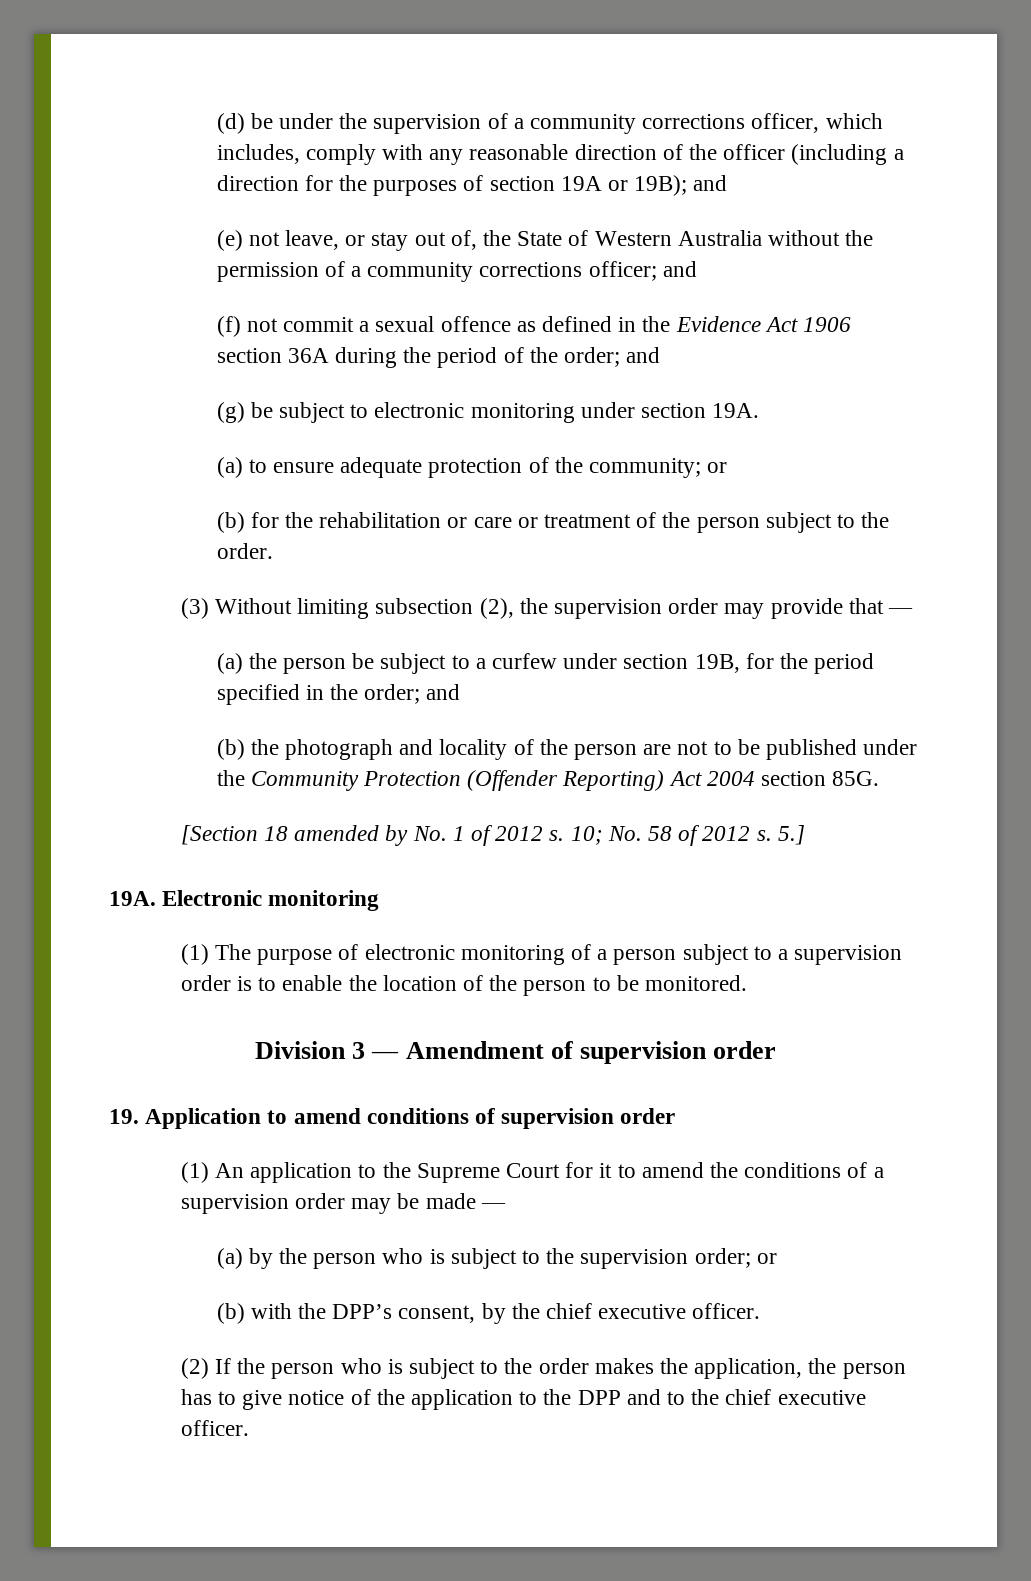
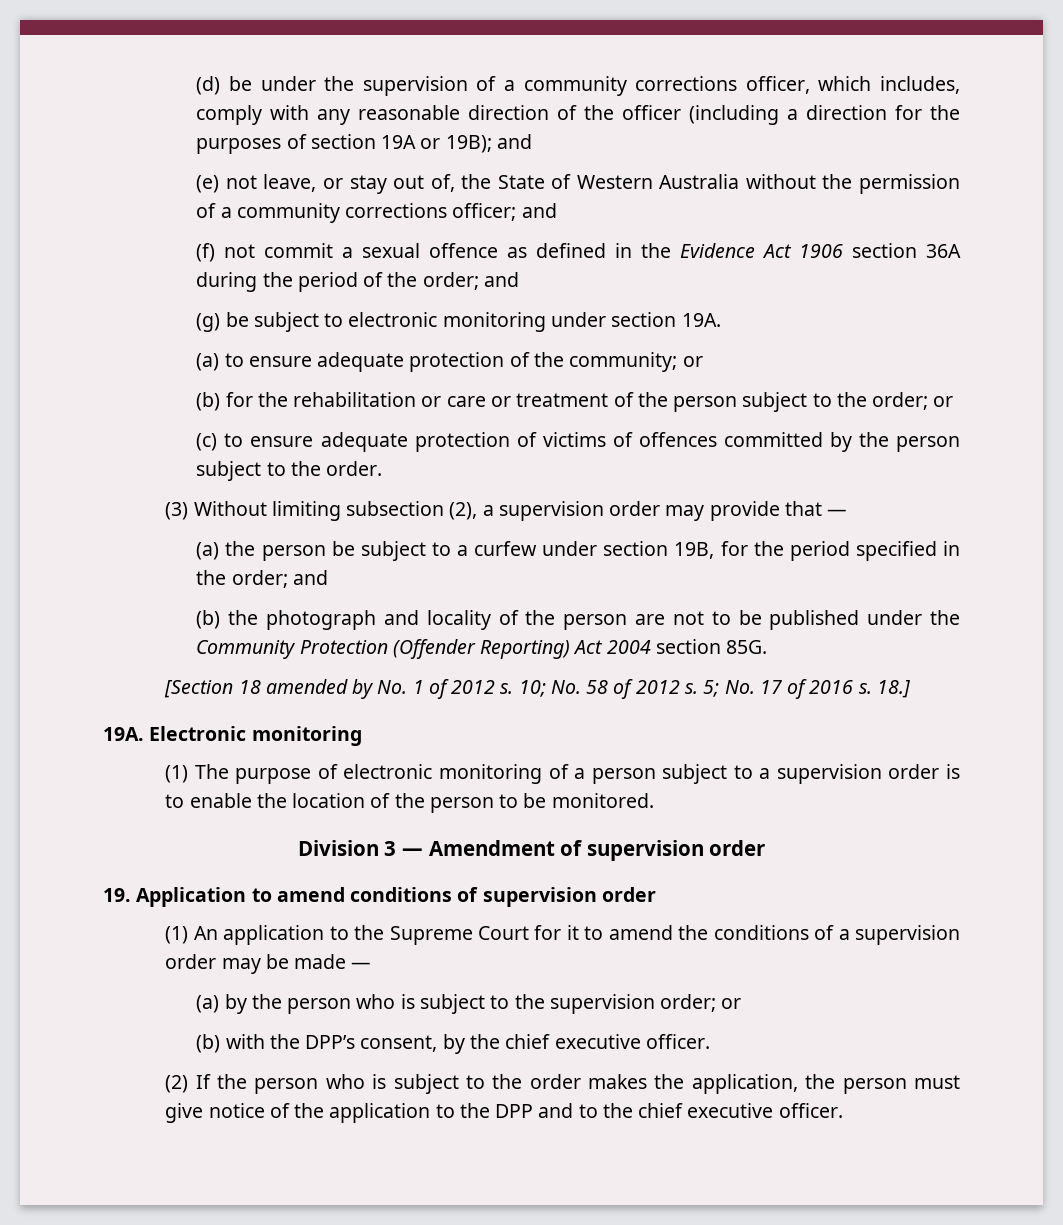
- (b) for the rehabilitation or care or treatment of the person subject to the order.
+ (b) for the rehabilitation or care or treatment of the person subject to the order; or
+ (c) to ensure adequate protection of victims of offences committed by the person subject to the order.
- (3) Without limiting subsection (2), the supervision order may provide that —
+ (3) Without limiting subsection (2), a supervision order may provide that —
- 5.]
+ 5; No. 17 of 2016 s. 18.]
- (2) If the person who is subject to the order makes the application, the person has to give notice of the application to the DPP and to the chief executive officer.
+ (2) If the person who is subject to the order makes the application, the person must give notice of the application to the DPP and to the chief executive officer.

